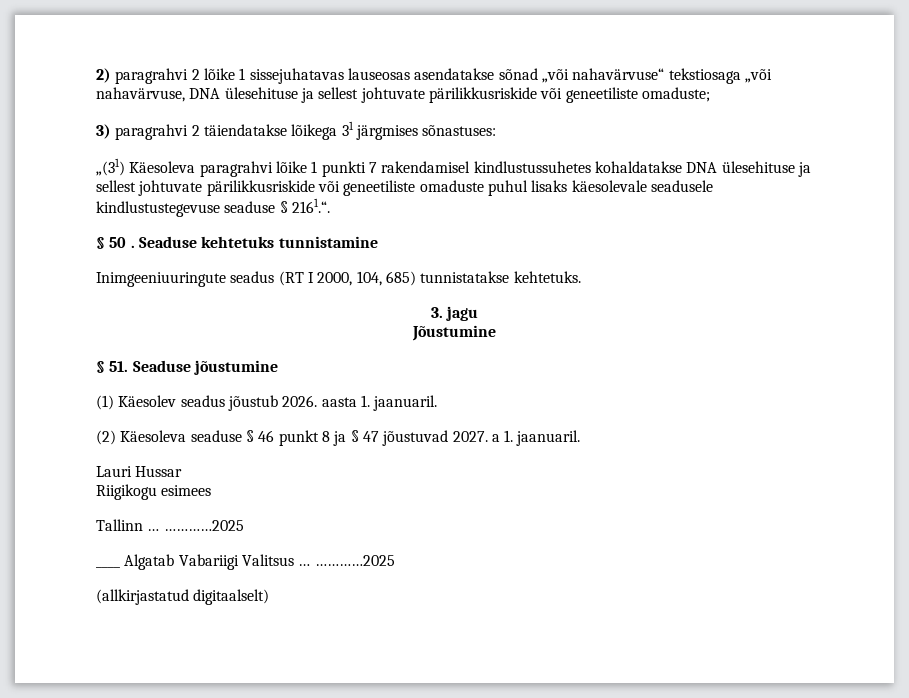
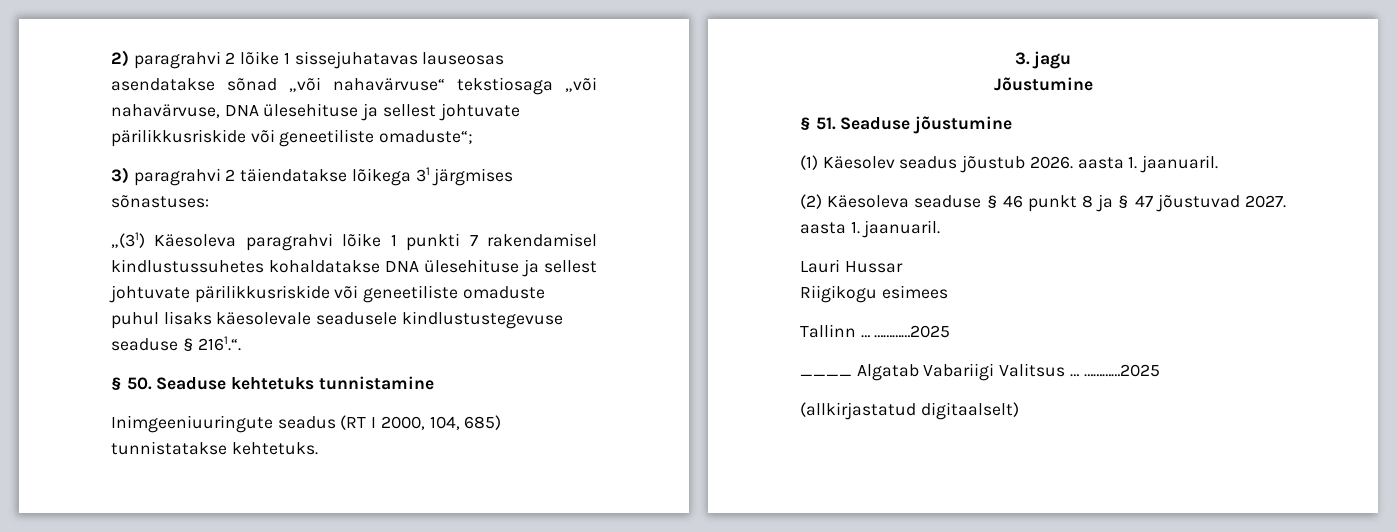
- 2) paragrahvi 2 lõike 1 sissejuhatavas lauseosas asendatakse sõnad „või nahavärvuse“ tekstiosaga „või nahavärvuse, DNA ülesehituse ja sellest johtuvate pärilikkusriskide või geneetiliste omaduste;
+ 2) paragrahvi 2 lõike 1 sissejuhatavas lauseosas asendatakse sõnad „või nahavärvuse“ tekstiosaga „või nahavärvuse, DNA ülesehituse ja sellest johtuvate pärilikkusriskide või geneetiliste omaduste“;
- § 50 . Seaduse kehtetuks tunnistamine
+ § 50. Seaduse kehtetuks tunnistamine
- (2) Käesoleva seaduse § 46 punkt 8 ja § 47 jõustuvad 2027. a 1. jaanuaril.
+ (2) Käesoleva seaduse § 46 punkt 8 ja § 47 jõustuvad 2027. aasta 1. jaanuaril.

